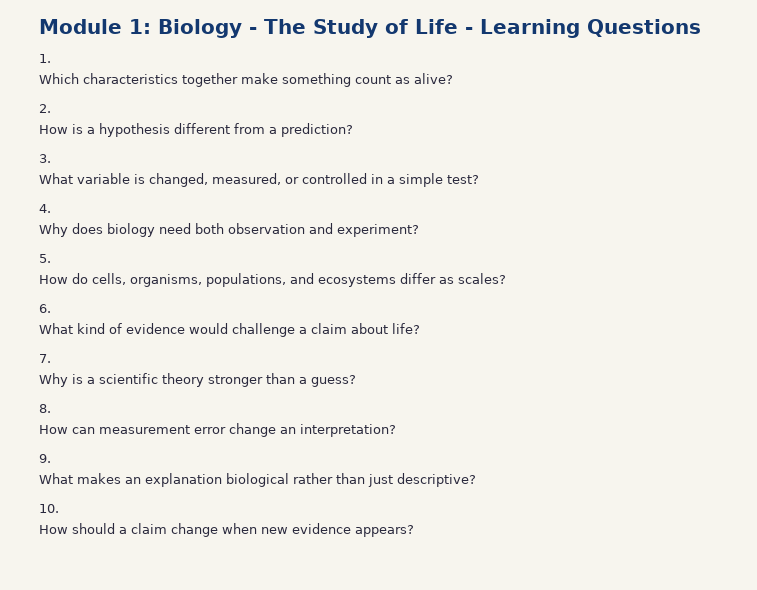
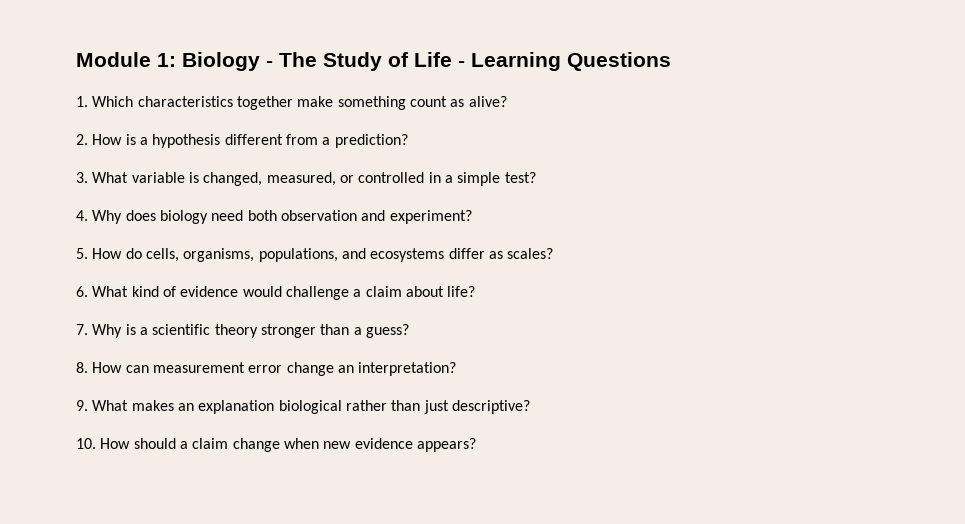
- 1.
- Which characteristics together make something count as alive?
+ 1. Which characteristics together make something count as alive?
- 2.
- How is a hypothesis different from a prediction?
+ 2. How is a hypothesis different from a prediction?
- 3.
- What variable is changed, measured, or controlled in a simple test?
+ 3. What variable is changed, measured, or controlled in a simple test?
- 4.
- Why does biology need both observation and experiment?
+ 4. Why does biology need both observation and experiment?
- 5.
- How do cells, organisms, populations, and ecosystems differ as scales?
+ 5. How do cells, organisms, populations, and ecosystems differ as scales?
- 6.
- What kind of evidence would challenge a claim about life?
+ 6. What kind of evidence would challenge a claim about life?
- 7.
- Why is a scientific theory stronger than a guess?
+ 7. Why is a scientific theory stronger than a guess?
- 8.
- How can measurement error change an interpretation?
+ 8. How can measurement error change an interpretation?
- 9.
- What makes an explanation biological rather than just descriptive?
+ 9. What makes an explanation biological rather than just descriptive?
- 10.
- How should a claim change when new evidence appears?
+ 10. How should a claim change when new evidence appears?

